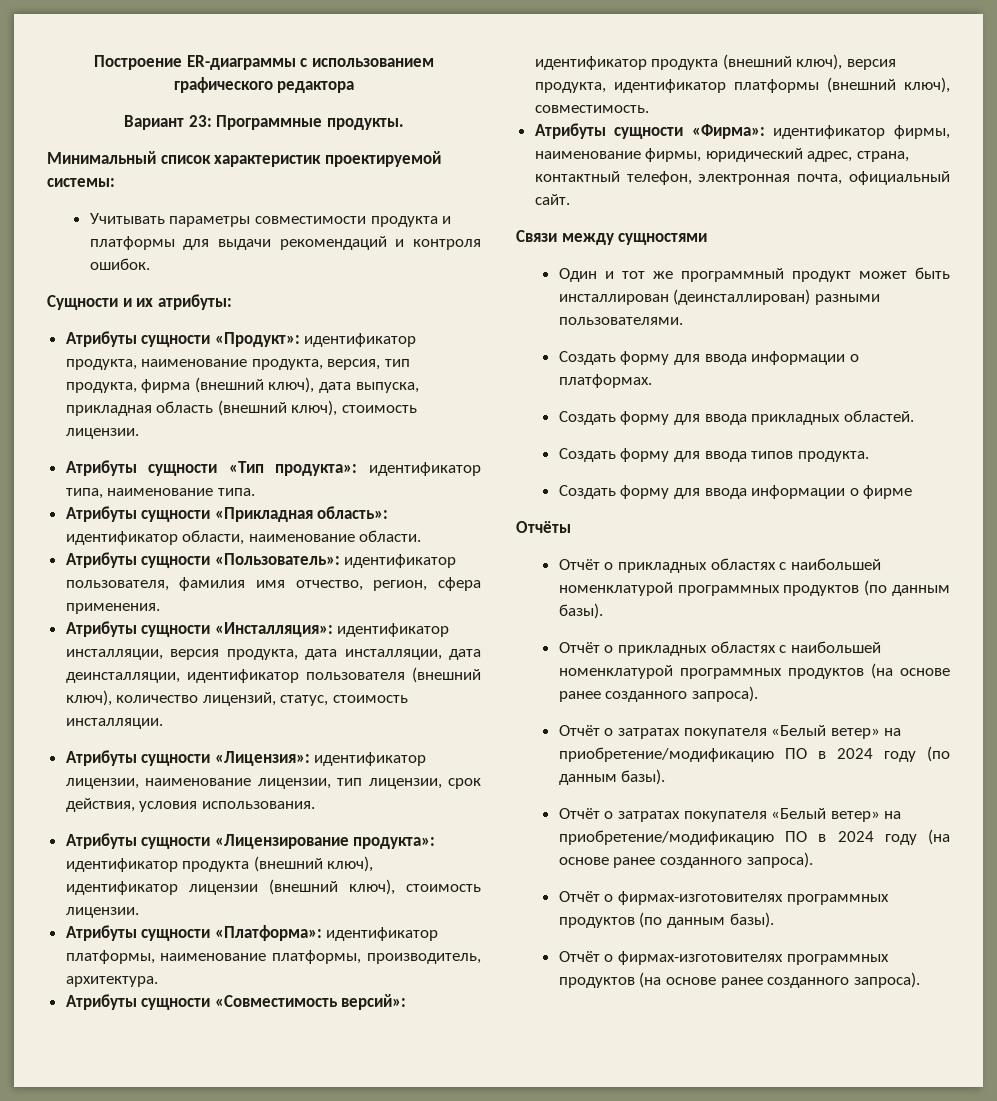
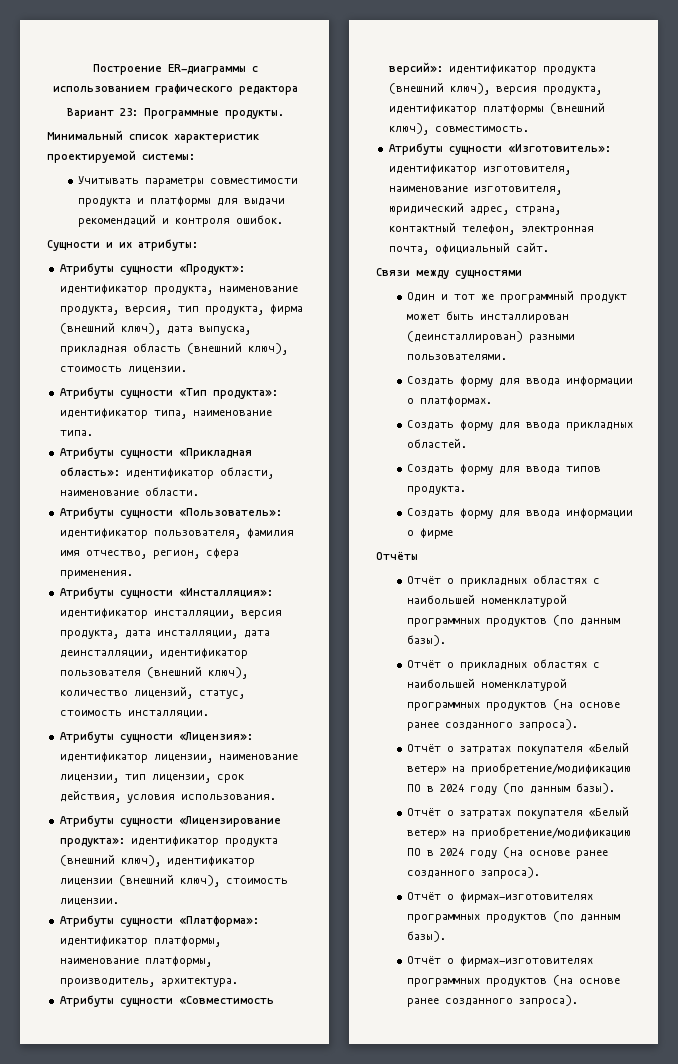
- Атрибуты сущности «Фирма»: идентификатор фирмы, наименование фирмы, юридический адрес, страна, контактный телефон, электронная почта, официальный сайт.
+ Атрибуты сущности «Изготовитель»: идентификатор изготовителя, наименование изготовителя, юридический адрес, страна, контактный телефон, электронная почта, официальный сайт.

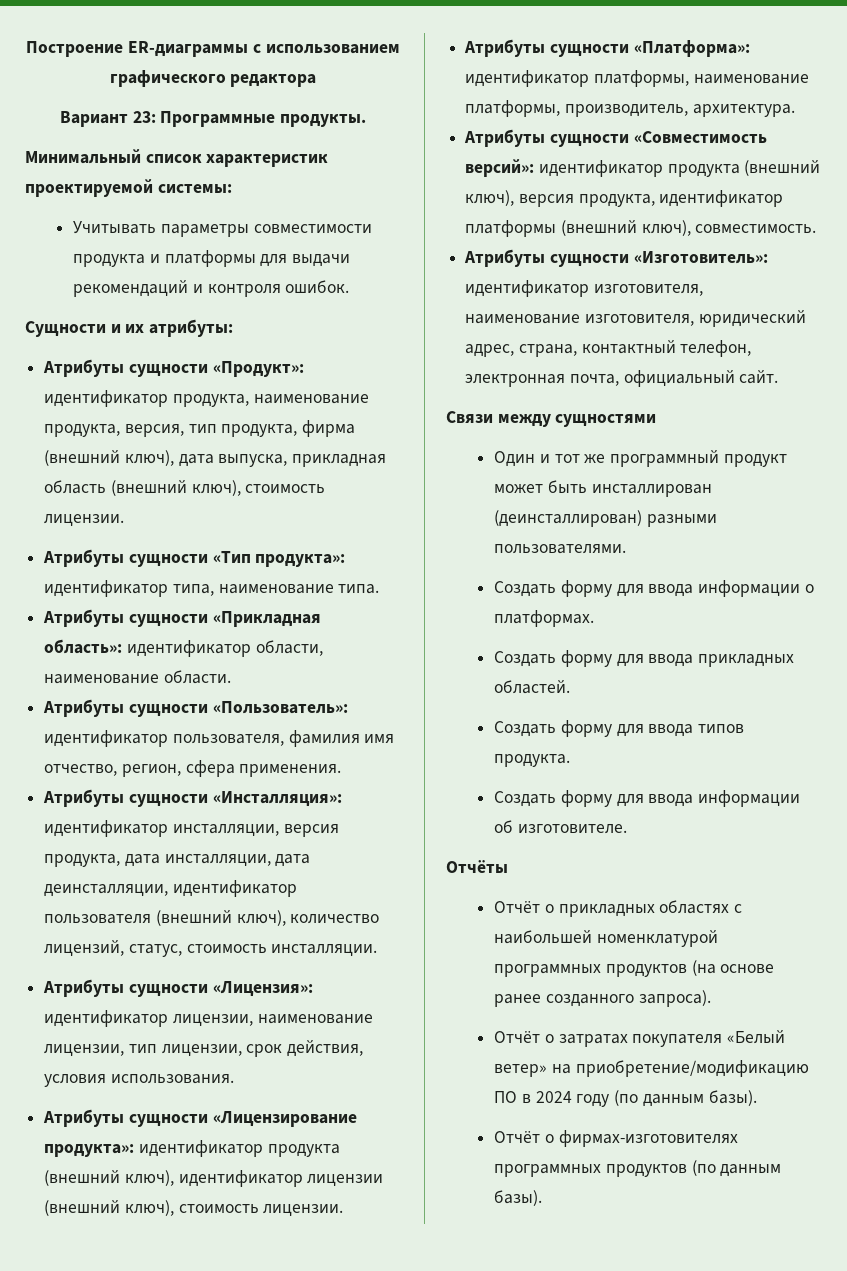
- Создать форму для ввода информации о фирме
+ Создать форму для ввода информации об изготовителе.
- Отчёт о прикладных областях с наибольшей номенклатурой программных продуктов (по данным базы).
- Отчёт о затратах покупателя «Белый ветер» на приобретение/модификацию ПО в 2024 году (на основе ранее созданного запроса).
- Отчёт о фирмах-изготовителях программных продуктов (на основе ранее созданного запроса).

